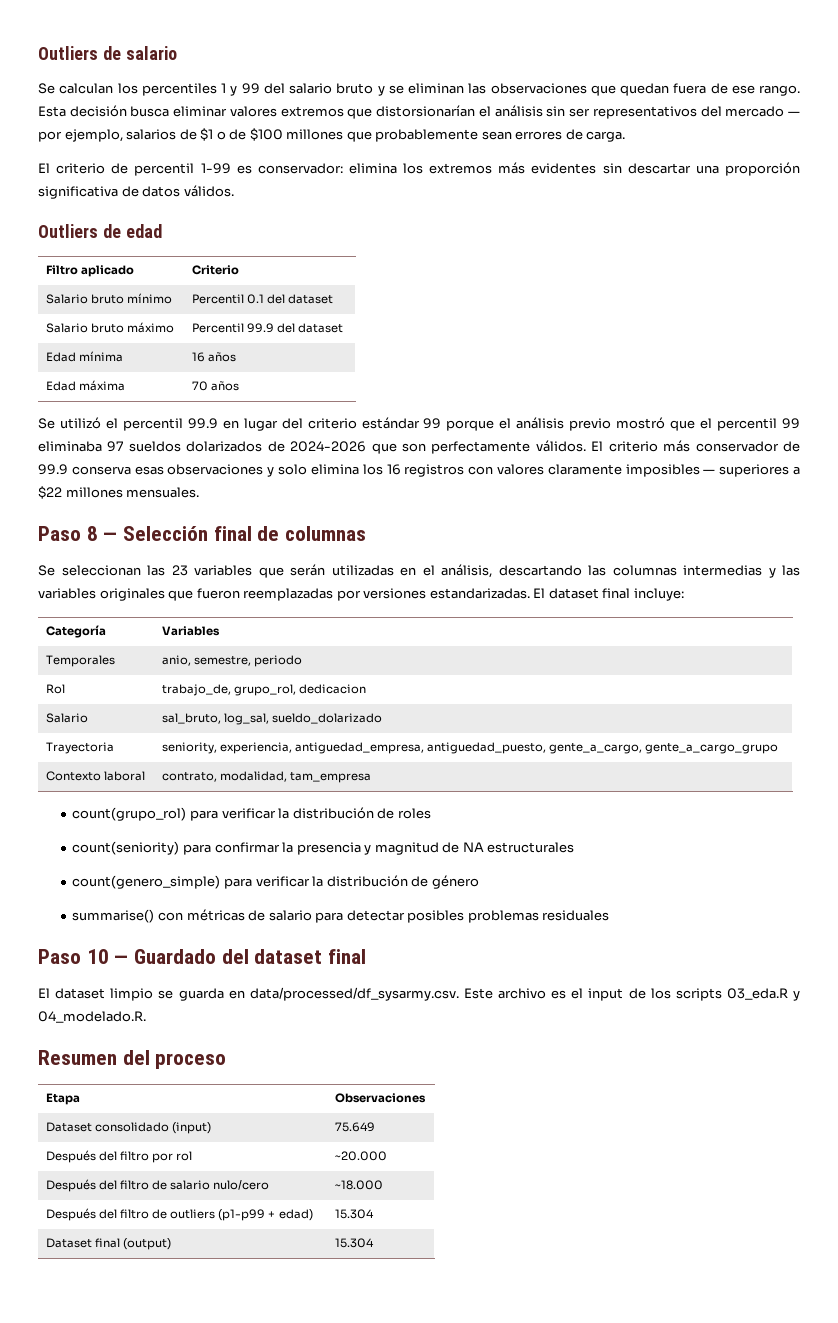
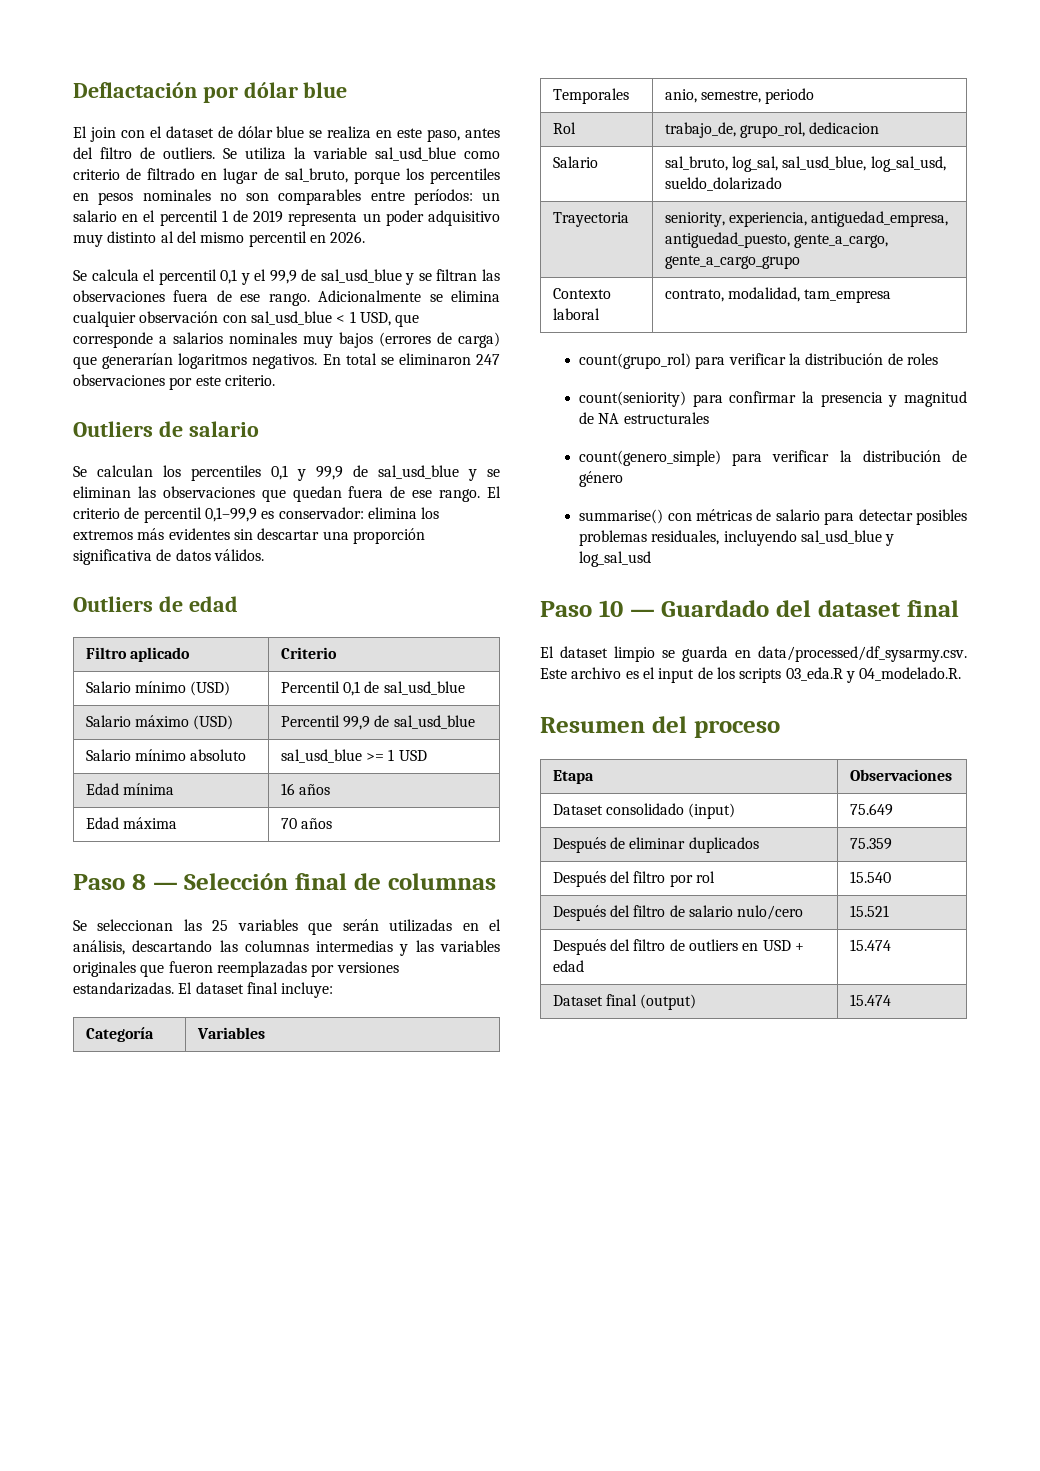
+ Deflactación por dólar blue
+ El join con el dataset de dólar blue se realiza en este paso, antes del filtro de outliers. Se utiliza la variable sal_usd_blue como criterio de filtrado en lugar de sal_bruto, porque los percentiles en pesos nominales no son comparables entre períodos: un salario en el percentil 1 de 2019 representa un poder adquisitivo muy distinto al del mismo percentil en 2026.
+ Se calcula el percentil 0,1 y el 99,9 de sal_usd_blue y se filtran las observaciones fuera de ese rango. Adicionalmente se elimina cualquier observación con sal_usd_blue < 1 USD, que corresponde a salarios nominales muy bajos (errores de carga) que generarían logaritmos negativos. En total se eliminaron 247 observaciones por este criterio.
- Se calculan los percentiles 1 y 99 del salario bruto y se eliminan las observaciones que quedan fuera de ese rango. Esta decisión busca eliminar valores extremos que distorsionarían el análisis sin ser representativos del mercado — por ejemplo, salarios de $1 o de $100 millones que probablemente sean errores de carga.
- El criterio de percentil 1-99 es conservador: elimina los extremos más evidentes sin descartar una proporción significativa de datos válidos.
+ Se calculan los percentiles 0,1 y 99,9 de sal_usd_blue y se eliminan las observaciones que quedan fuera de ese rango. El criterio de percentil 0,1–99,9 es conservador: elimina los extremos más evidentes sin descartar una proporción significativa de datos válidos.
- Salario bruto mínimo | Percentil 0.1 del dataset
- Salario bruto máximo | Percentil 99.9 del dataset
+ Salario mínimo (USD) | Percentil 0,1 de sal_usd_blue
+ Salario máximo (USD) | Percentil 99,9 de sal_usd_blue
+ Salario mínimo absoluto | sal_usd_blue >= 1 USD
- Se utilizó el percentil 99.9 en lugar del criterio estándar 99 porque el análisis previo mostró que el percentil 99 eliminaba 97 sueldos dolarizados de 2024-2026 que son perfectamente válidos. El criterio más conservador de 99.9 conserva esas observaciones y solo elimina los 16 registros con valores claramente imposibles — superiores a $22 millones mensuales.
- Se seleccionan las 23 variables que serán utilizadas en el análisis, descartando las columnas intermedias y las variables originales que fueron reemplazadas por versiones estandarizadas.
+ Se seleccionan las 25 variables que serán utilizadas en el análisis, descartando las columnas intermedias y las variables originales que fueron reemplazadas por versiones estandarizadas.
- Salario | sal_bruto, log_sal, sueldo_dolarizado
+ Salario | sal_bruto, log_sal, sal_usd_blue, log_sal_usd, sueldo_dolarizado
- summarise() con métricas de salario para detectar posibles problemas residuales
+ summarise() con métricas de salario para detectar posibles problemas residuales, incluyendo sal_usd_blue y log_sal_usd
+ Después de eliminar duplicados | 75.359
- Después del filtro por rol | ~20.000
+ Después del filtro por rol | 15.540
- Después del filtro de salario nulo/cero | ~18.000
+ Después del filtro de salario nulo/cero | 15.521
- Después del filtro de outliers (p1-p99 + edad) | 15.304
+ Después del filtro de outliers en USD + edad | 15.474
- Dataset final (output) | 15.304
+ Dataset final (output) | 15.474

